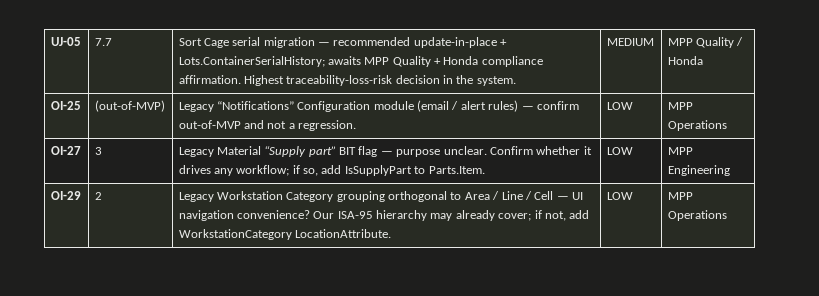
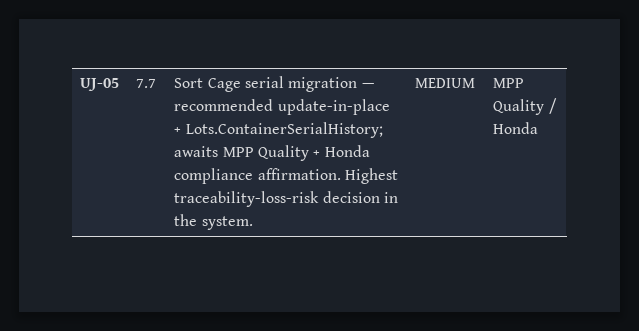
- OI-25 | (out-of-MVP) | Legacy “Notifications” Configuration module (email / alert rules) — confirm out-of-MVP and not a regression. | LOW | MPP Operations
- OI-27 | 3 | Legacy Material “Supply part” BIT flag — purpose unclear. Confirm whether it drives any workflow; if so, add IsSupplyPart to Parts.Item. | LOW | MPP Engineering
- OI-29 | 2 | Legacy Workstation Category grouping orthogonal to Area / Line / Cell — UI navigation convenience? Our ISA-95 hierarchy may already cover; if not, add WorkstationCategory LocationAttribute. | LOW | MPP Operations

